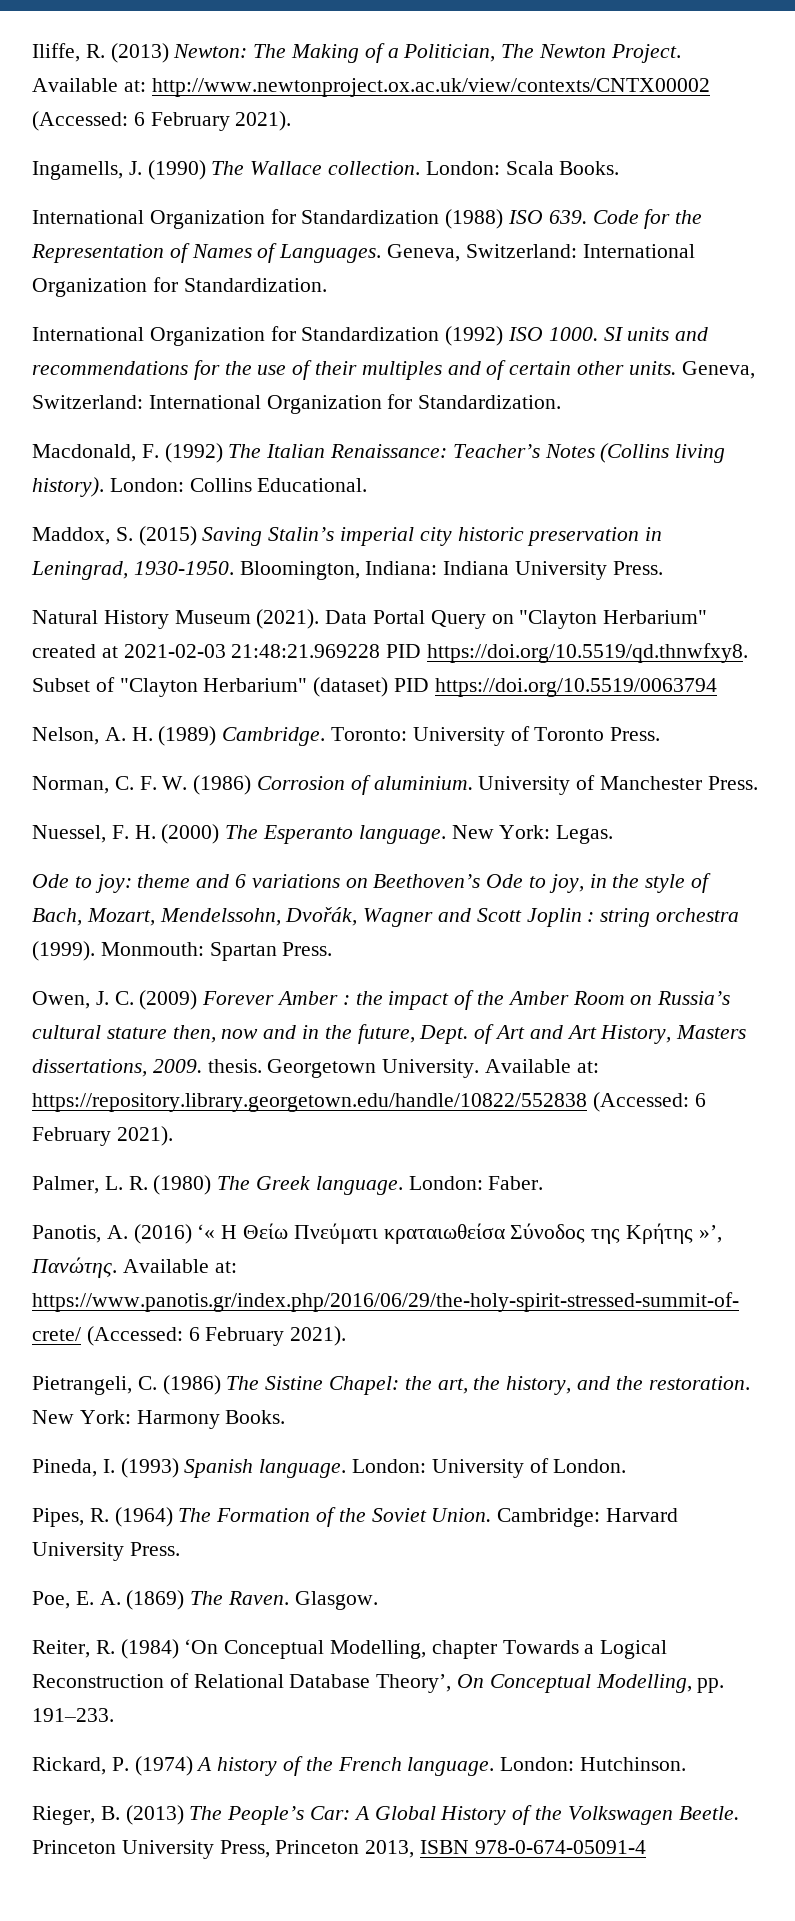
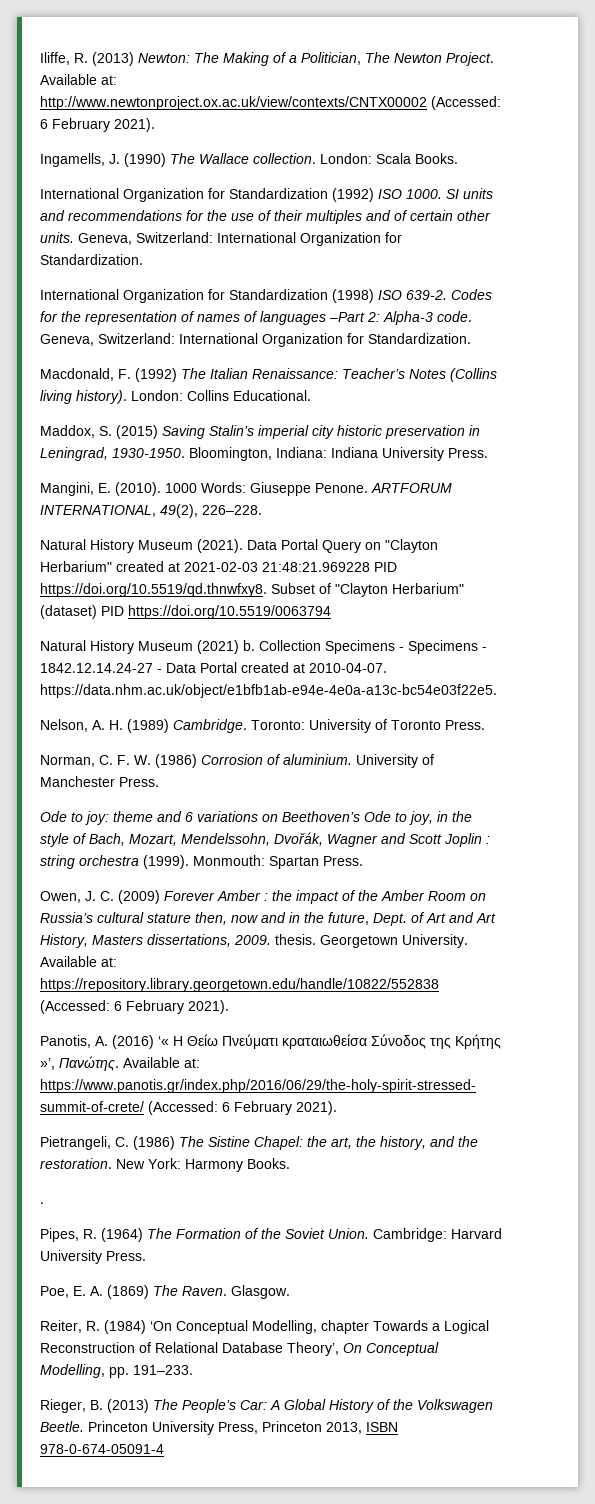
- International Organization for Standardization (1988) ISO 639. Code for the Representation of Names of Languages. Geneva, Switzerland: International Organization for Standardization.
+ International Organization for Standardization (1998) ISO 639-2. Codes for the representation of names of languages –Part 2: Alpha-3 code. Geneva, Switzerland: International Organization for Standardization.
+ Mangini, E. (2010). 1000 Words: Giuseppe Penone. ARTFORUM INTERNATIONAL, 49(2), 226–228.
+ Natural History Museum (2021) b. Collection Specimens - Specimens - 1842.12.14.24-27 - Data Portal created at 2010-04-07. https://data.nhm.ac.uk/object/e1bfb1ab-e94e-4e0a-a13c-bc54e03f22e5.
- Nuessel, F. H. (2000) The Esperanto language. New York: Legas.
- Palmer, L. R. (1980) The Greek language. London: Faber.
- Pineda, I. (1993) Spanish language. London: University of London.
+ .
- Rickard, P. (1974) A history of the French language. London: Hutchinson.

